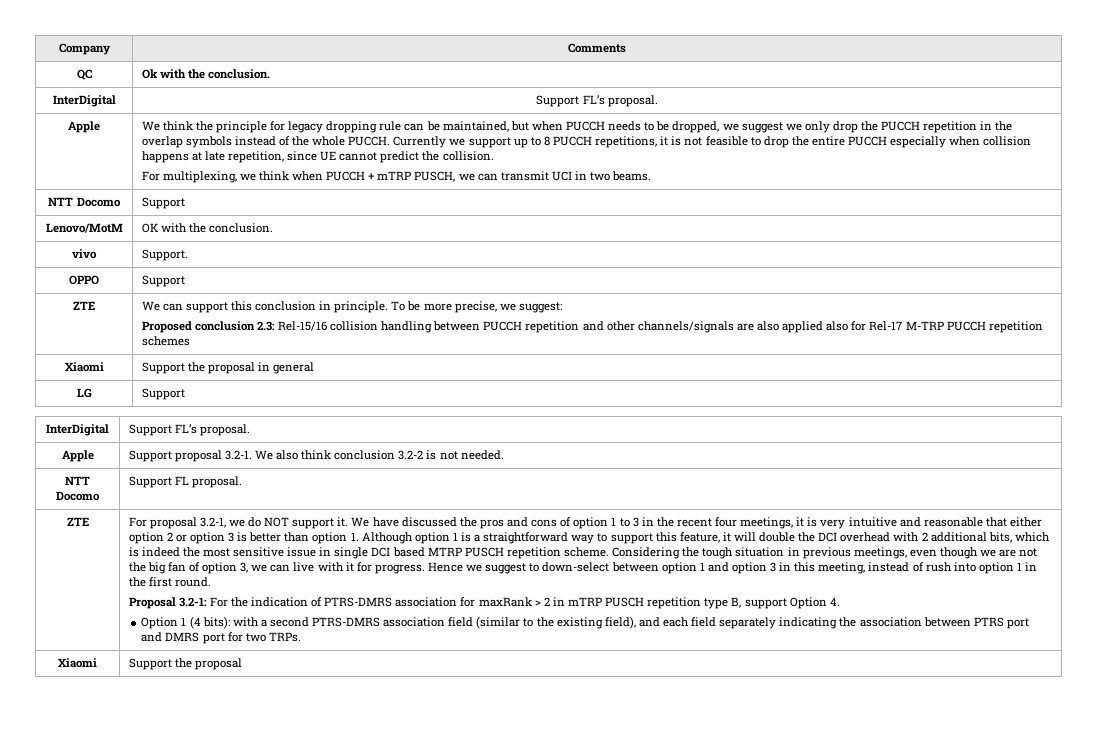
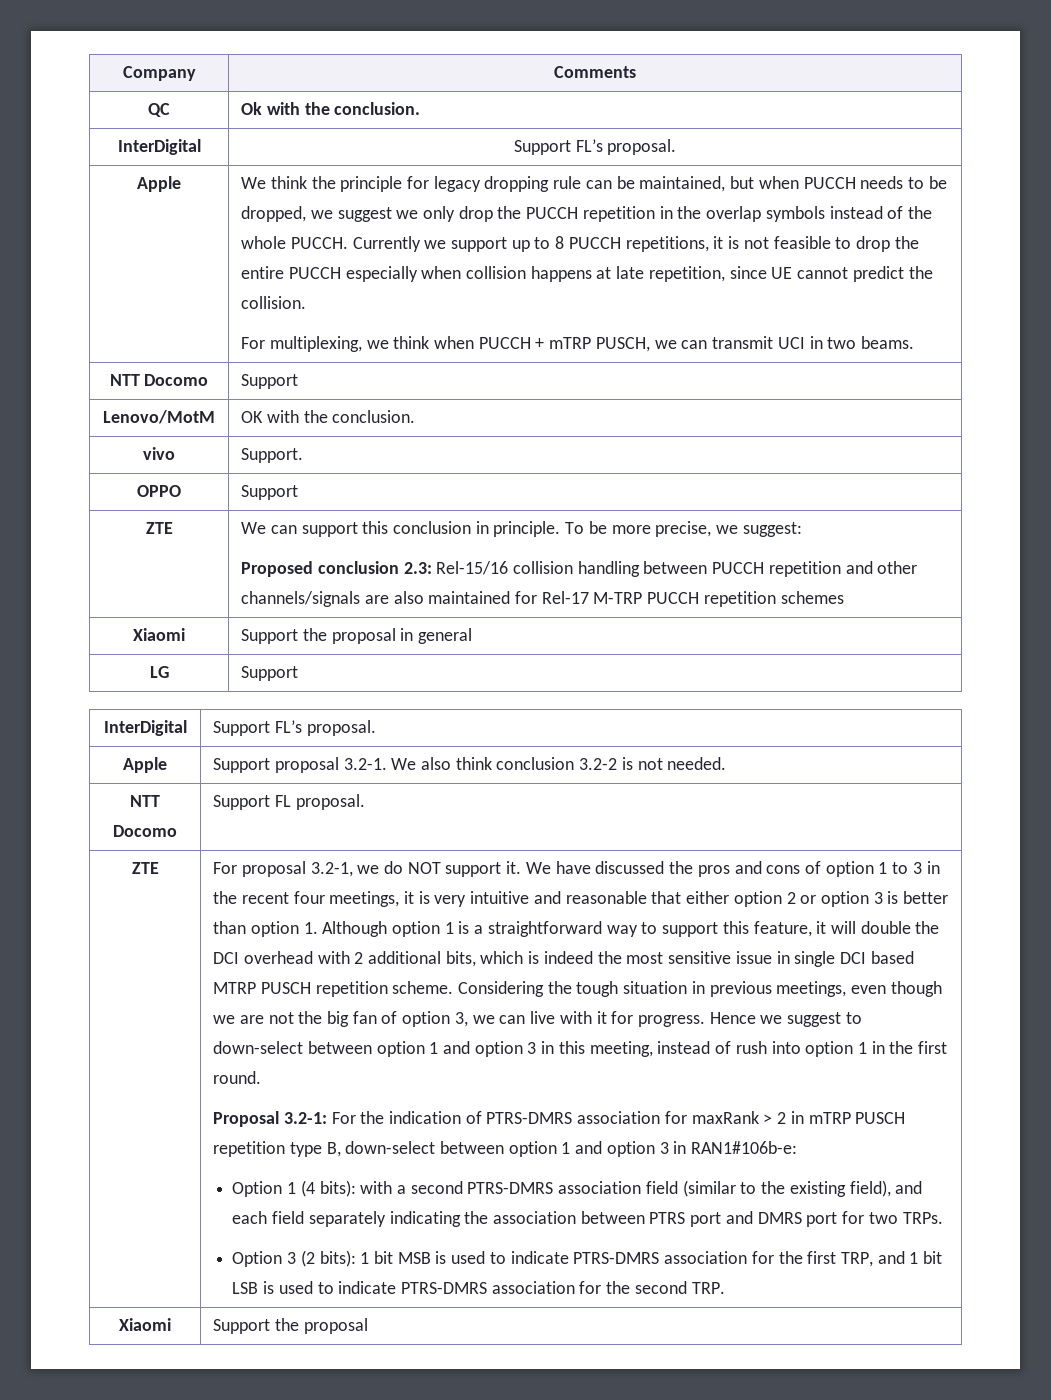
  ZTE | We can support this conclusion in principle. To be more precise, we suggest:
- Proposed conclusion 2.3: Rel-15/16 collision handling between PUCCH repetition and other channels/signals are also applied also for Rel-17 M-TRP PUCCH repetition schemes
+ Proposed conclusion 2.3: Rel-15/16 collision handling between PUCCH repetition and other channels/signals are also maintained for Rel-17 M-TRP PUCCH repetition schemes
- Proposal 3.2-1: For the indication of PTRS-DMRS association for maxRank > 2 in mTRP PUSCH repetition type B, support Option 4.
+ Proposal 3.2-1: For the indication of PTRS-DMRS association for maxRank > 2 in mTRP PUSCH repetition type B, down-select between option 1 and option 3 in RAN1#106b-e:
+ Option 3 (2 bits): 1 bit MSB is used to indicate PTRS-DMRS association for the first TRP, and 1 bit LSB is used to indicate PTRS-DMRS association for the second TRP.

